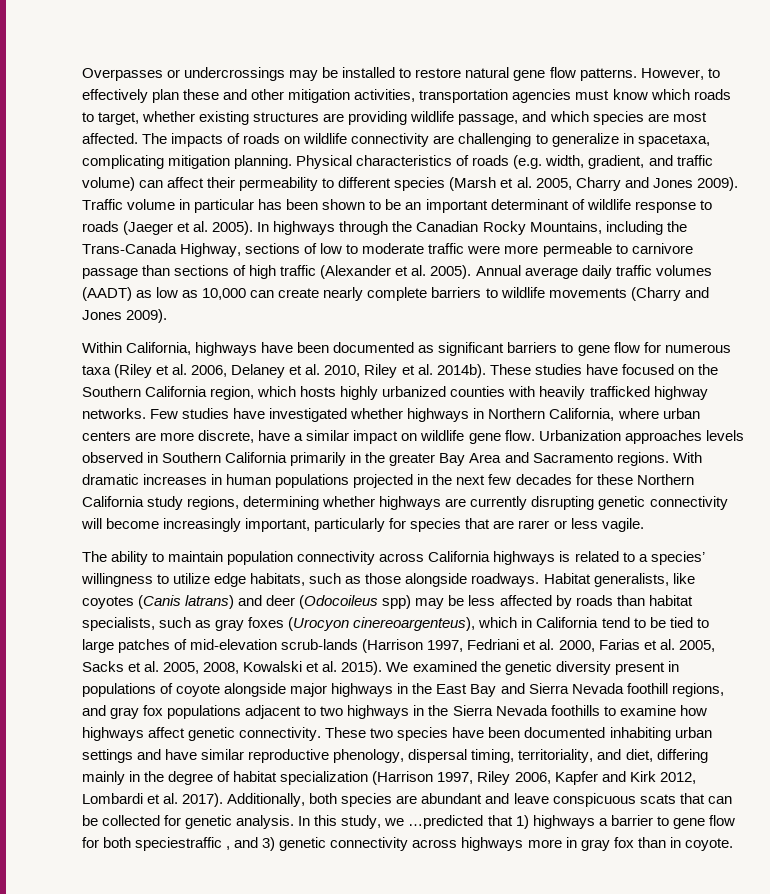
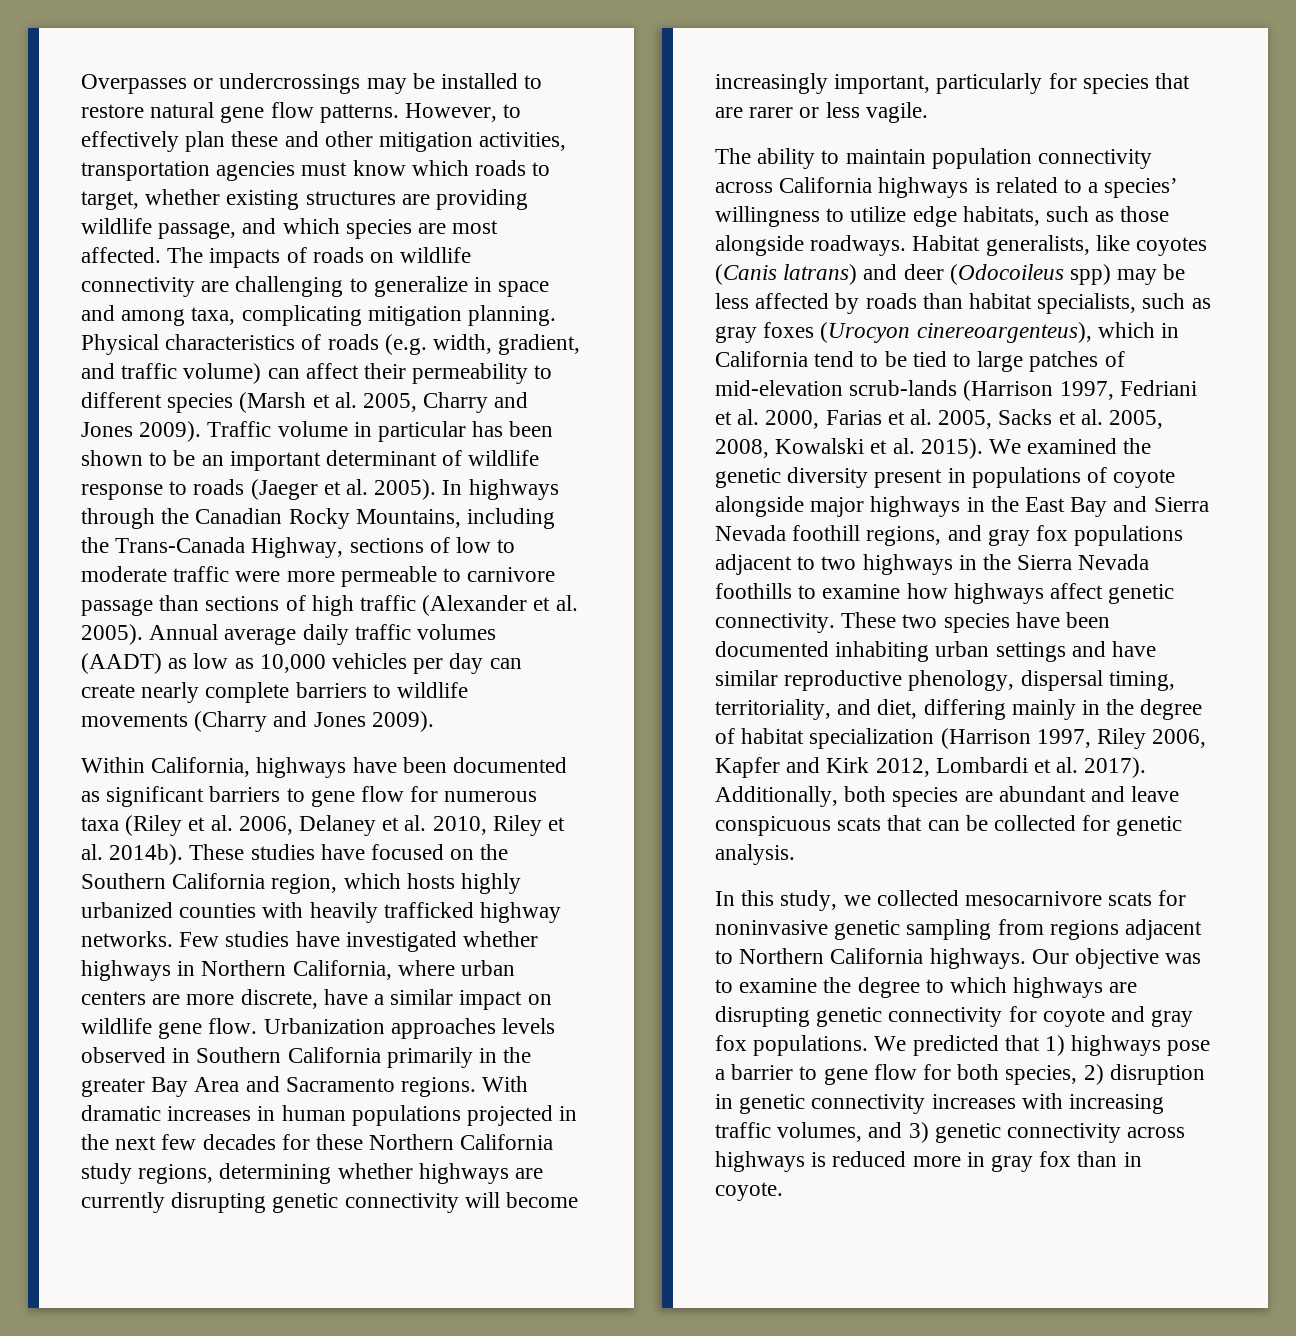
- The impacts of roads on wildlife connectivity are challenging to generalize in spacetaxa, complicating mitigation planning.
+ The impacts of roads on wildlife connectivity are challenging to generalize in space and among taxa, complicating mitigation planning.
- Annual average daily traffic volumes (AADT) as low as 10,000 can create nearly complete barriers to wildlife movements (Charry and Jones 2009).
+ Annual average daily traffic volumes (AADT) as low as 10,000 vehicles per day can create nearly complete barriers to wildlife movements (Charry and Jones 2009).
- Additionally, both species are abundant and leave conspicuous scats that can be collected for genetic analysis. In this study, we …predicted that 1) highways a barrier to gene flow for both speciestraffic , and 3) genetic connectivity across highways more in gray fox than in coyote.
+ Additionally, both species are abundant and leave conspicuous scats that can be collected for genetic analysis.
+ In this study, we collected mesocarnivore scats for noninvasive genetic sampling from regions adjacent to Northern California highways. Our objective was to examine the degree to which highways are disrupting genetic connectivity for coyote and gray fox populations. We predicted that 1) highways pose a barrier to gene flow for both species, 2) disruption in genetic connectivity increases with increasing traffic volumes, and 3) genetic connectivity across highways is reduced more in gray fox than in coyote.

